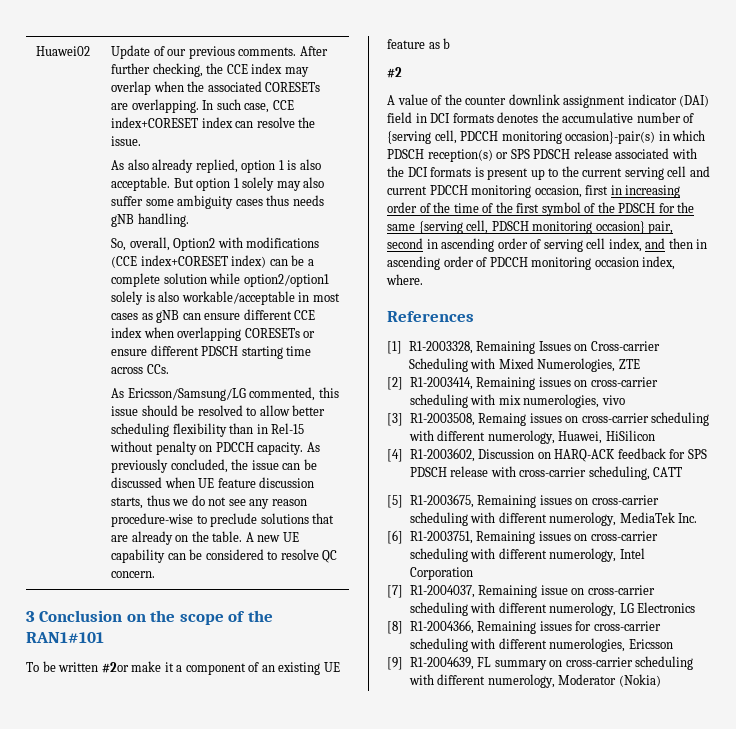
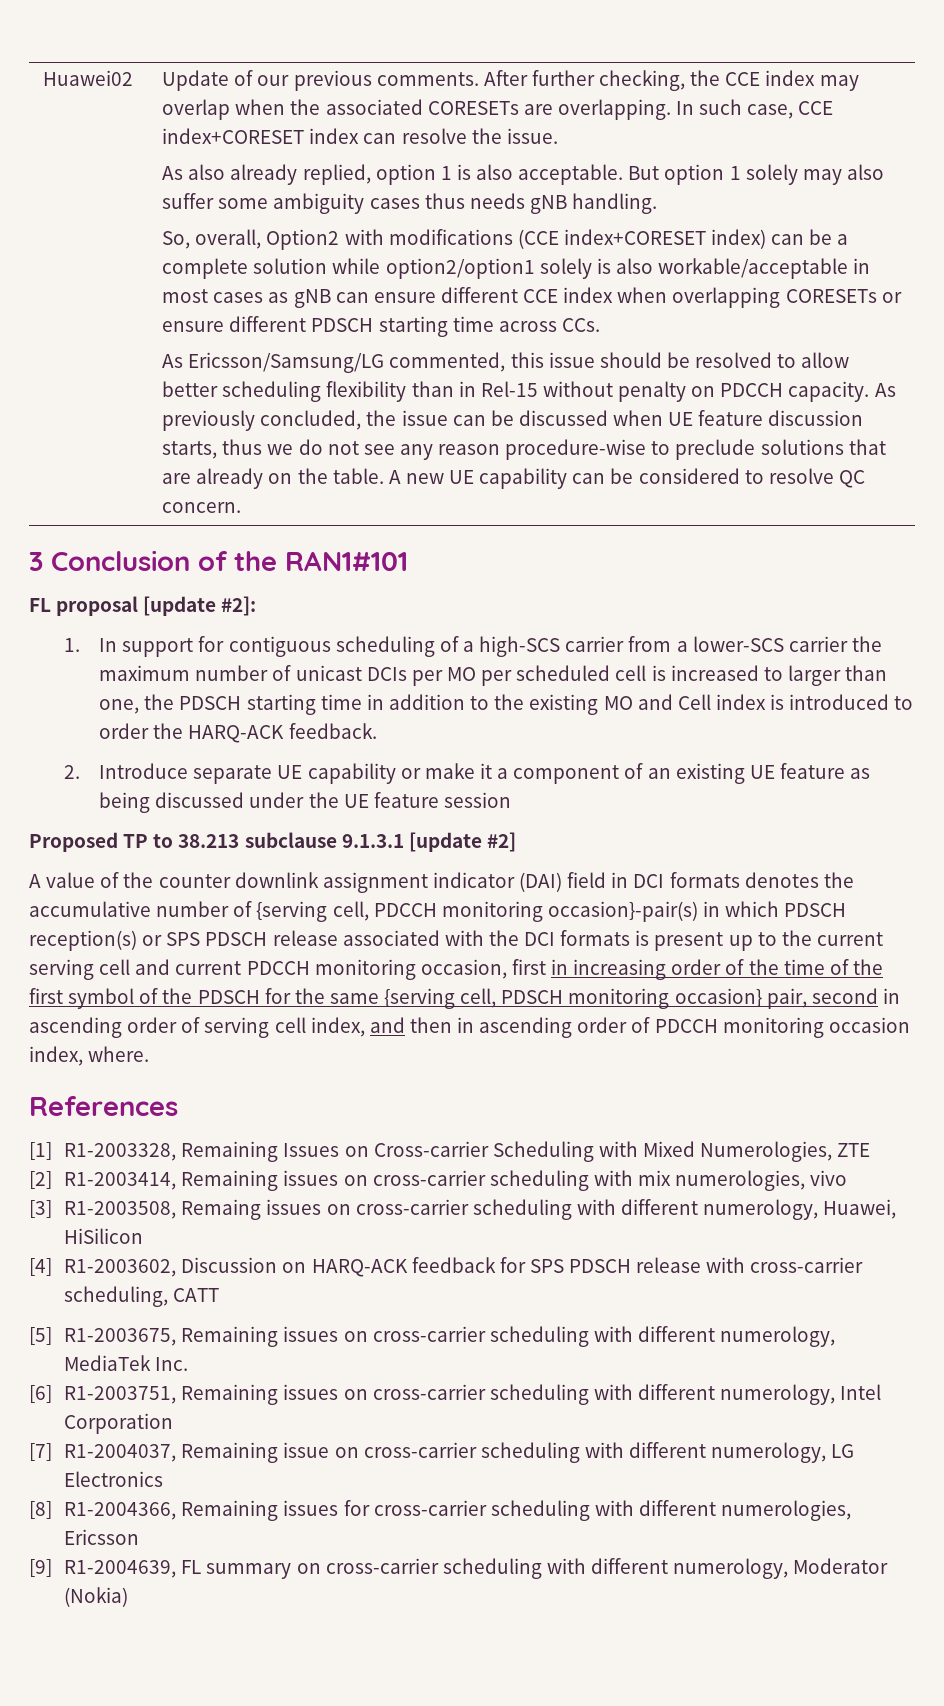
- 3 Conclusion on the scope of the RAN1#101
+ 3 Conclusion of the RAN1#101
- To be written #2or make it a component of an existing UE feature as b
- #2
+ FL proposal [update #2]:
+ 1. In support for contiguous scheduling of a high-SCS carrier from a lower-SCS carrier the maximum number of unicast DCIs per MO per scheduled cell is increased to larger than one, the PDSCH starting time in addition to the existing MO and Cell index is introduced to order the HARQ-ACK feedback.
+ 2. Introduce separate UE capability or make it a component of an existing UE feature as being discussed under the UE feature session
+ Proposed TP to 38.213 subclause 9.1.3.1 [update #2]

